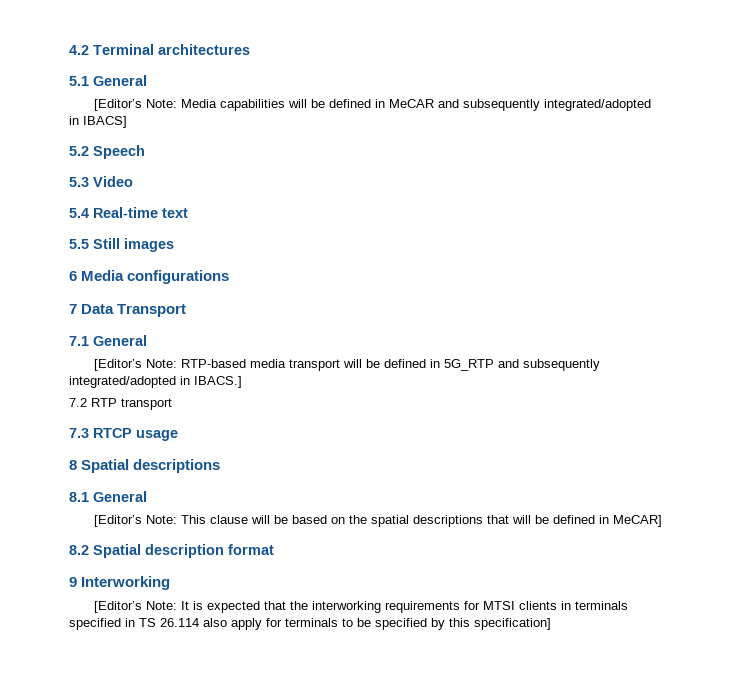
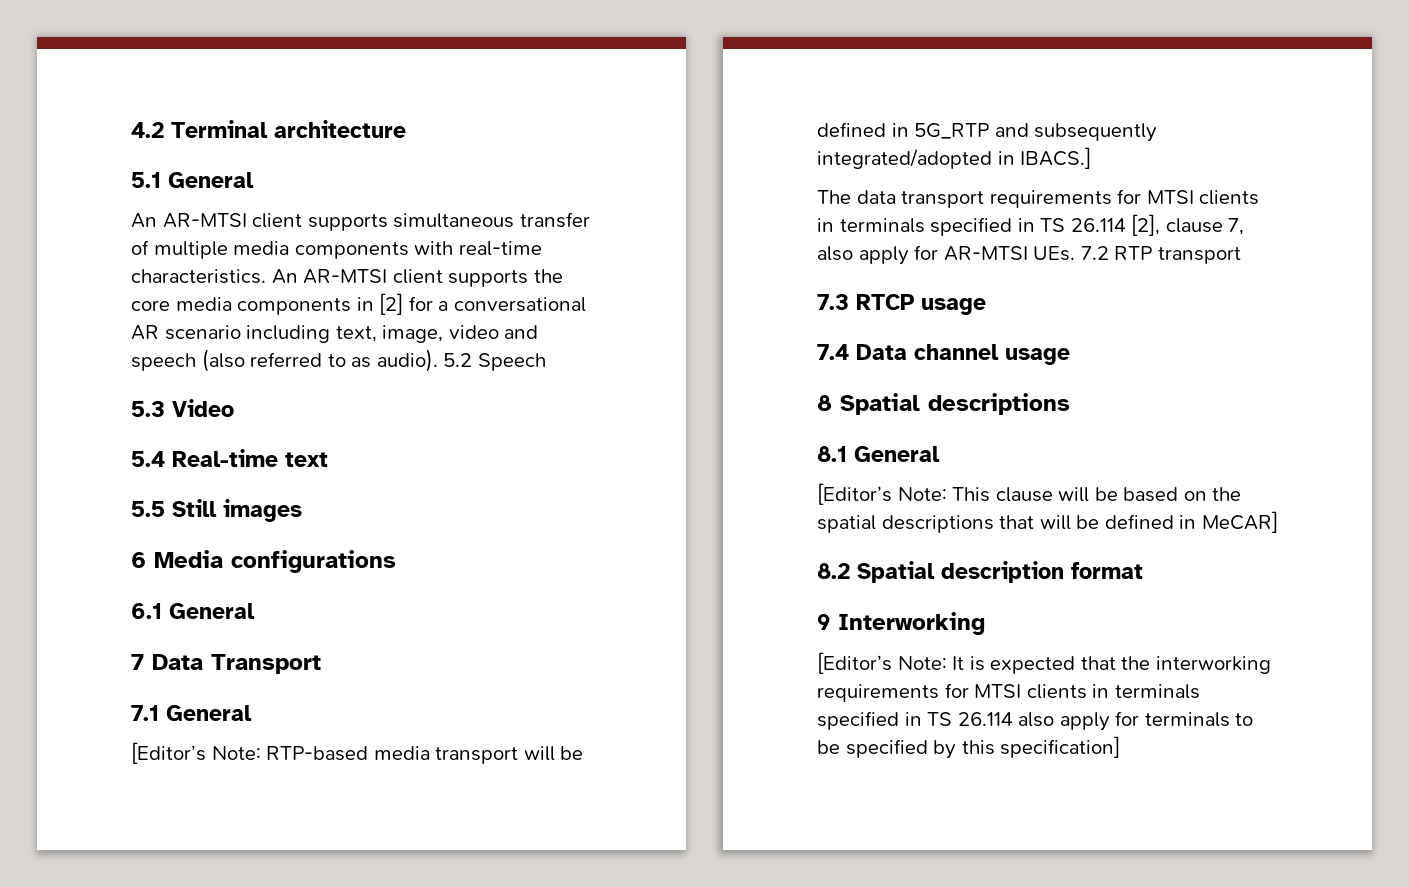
- 4.2 Terminal architectures
+ 4.2 Terminal architecture
- [Editor’s Note: Media capabilities will be defined in MeCAR and subsequently integrated/adopted in IBACS]
- 5.2 Speech
+ An AR-MTSI client supports simultaneous transfer of multiple media components with real-time characteristics. An AR-MTSI client supports the core media components in [2] for a conversational AR scenario including text, image, video and speech (also referred to as audio). 5.2 Speech
+ 6.1 General
- 7.2 RTP transport
+ The data transport requirements for MTSI clients in terminals specified in TS 26.114 [2], clause 7, also apply for AR-MTSI UEs. 7.2 RTP transport
+ 7.4 Data channel usage

